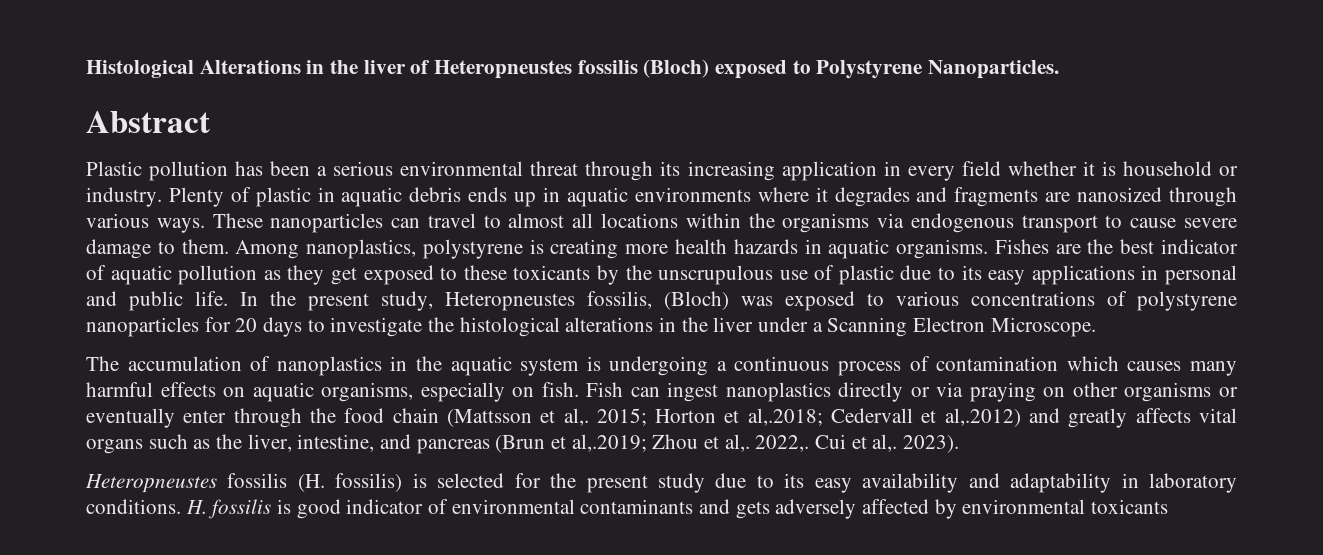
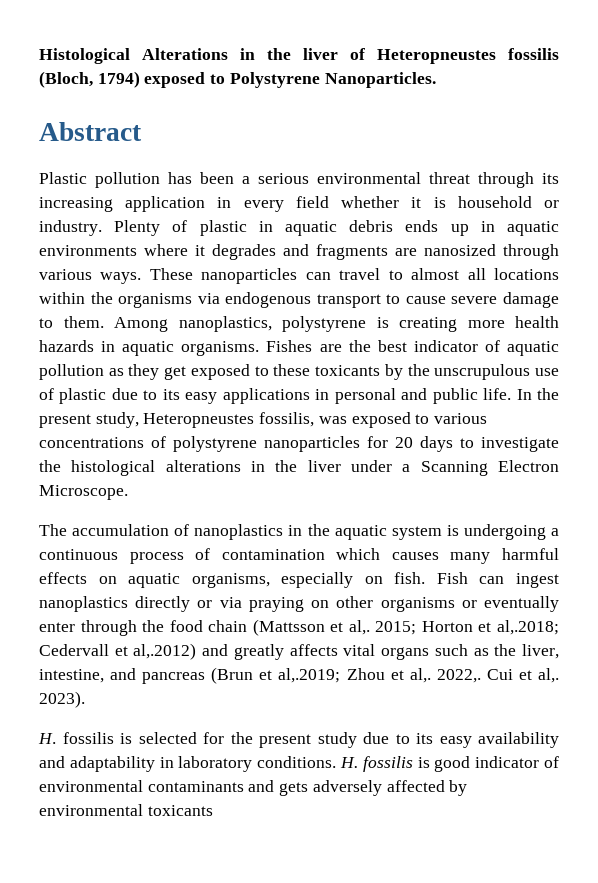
- Histological Alterations in the liver of Heteropneustes fossilis (Bloch) exposed to Polystyrene Nanoparticles.
+ Histological Alterations in the liver of Heteropneustes fossilis (Bloch, 1794) exposed to Polystyrene Nanoparticles.
- In the present study, Heteropneustes fossilis, (Bloch) was exposed to various concentrations of polystyrene nanoparticles for 20 days to investigate the histological alterations in the liver under a Scanning Electron Microscope.
+ In the present study, Heteropneustes fossilis, was exposed to various concentrations of polystyrene nanoparticles for 20 days to investigate the histological alterations in the liver under a Scanning Electron Microscope.
- Heteropneustes fossilis (H. fossilis) is selected for the present study due to its easy availability and adaptability in laboratory conditions.
+ H. fossilis is selected for the present study due to its easy availability and adaptability in laboratory conditions.

